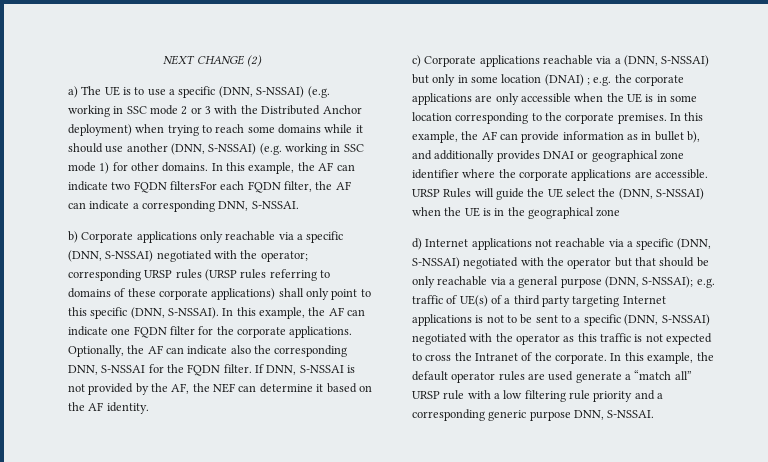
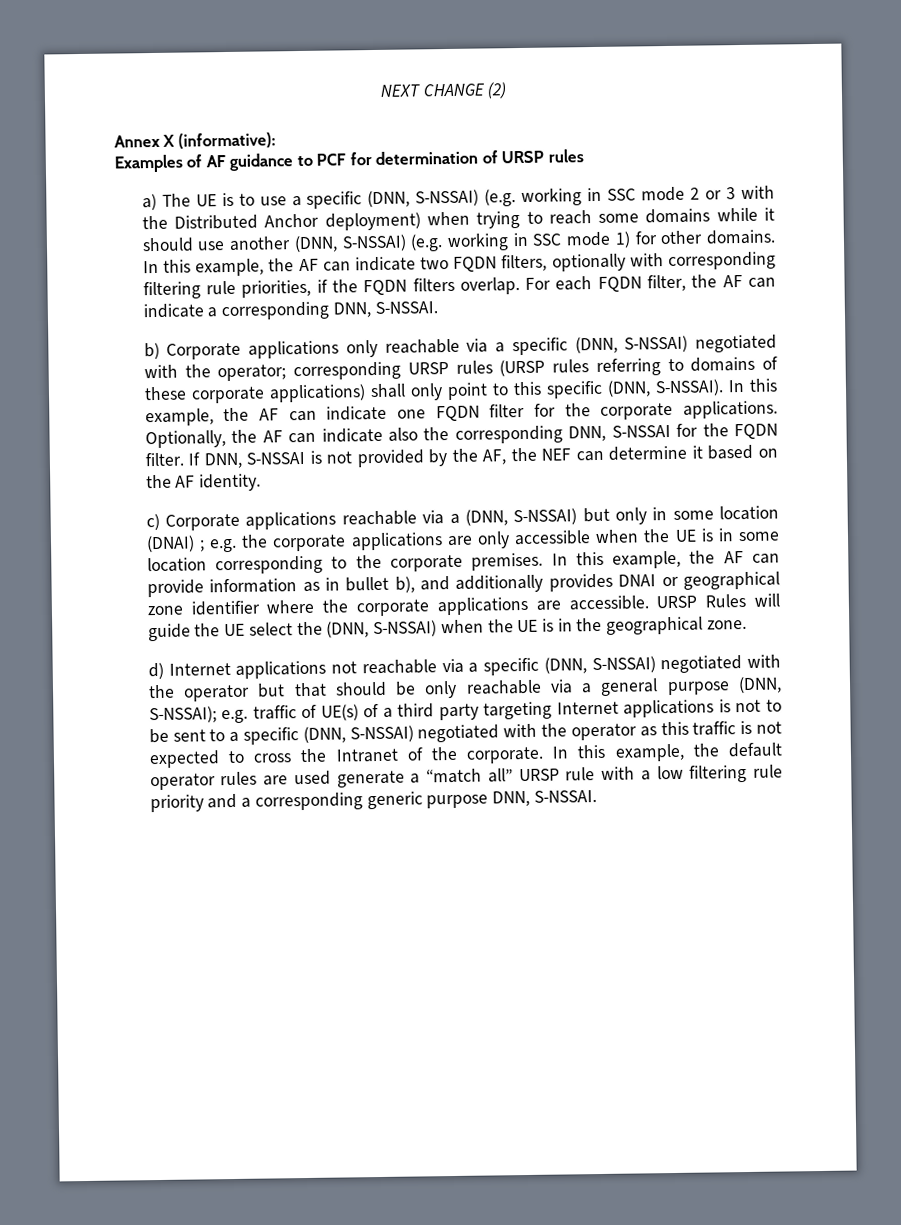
+ Annex X (informative):
+ Examples of AF guidance to PCF for determination of URSP rules
- In this example, the AF can indicate two FQDN filtersFor each FQDN filter, the AF can indicate a corresponding DNN, S-NSSAI.
+ In this example, the AF can indicate two FQDN filters, optionally with corresponding filtering rule priorities, if the FQDN filters overlap. For each FQDN filter, the AF can indicate a corresponding DNN, S-NSSAI.
- URSP Rules will guide the UE select the (DNN, S-NSSAI) when the UE is in the geographical zone
+ URSP Rules will guide the UE select the (DNN, S-NSSAI) when the UE is in the geographical zone.

